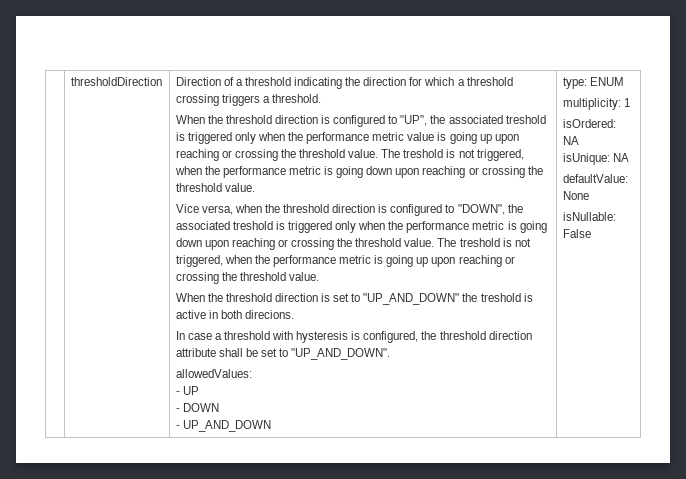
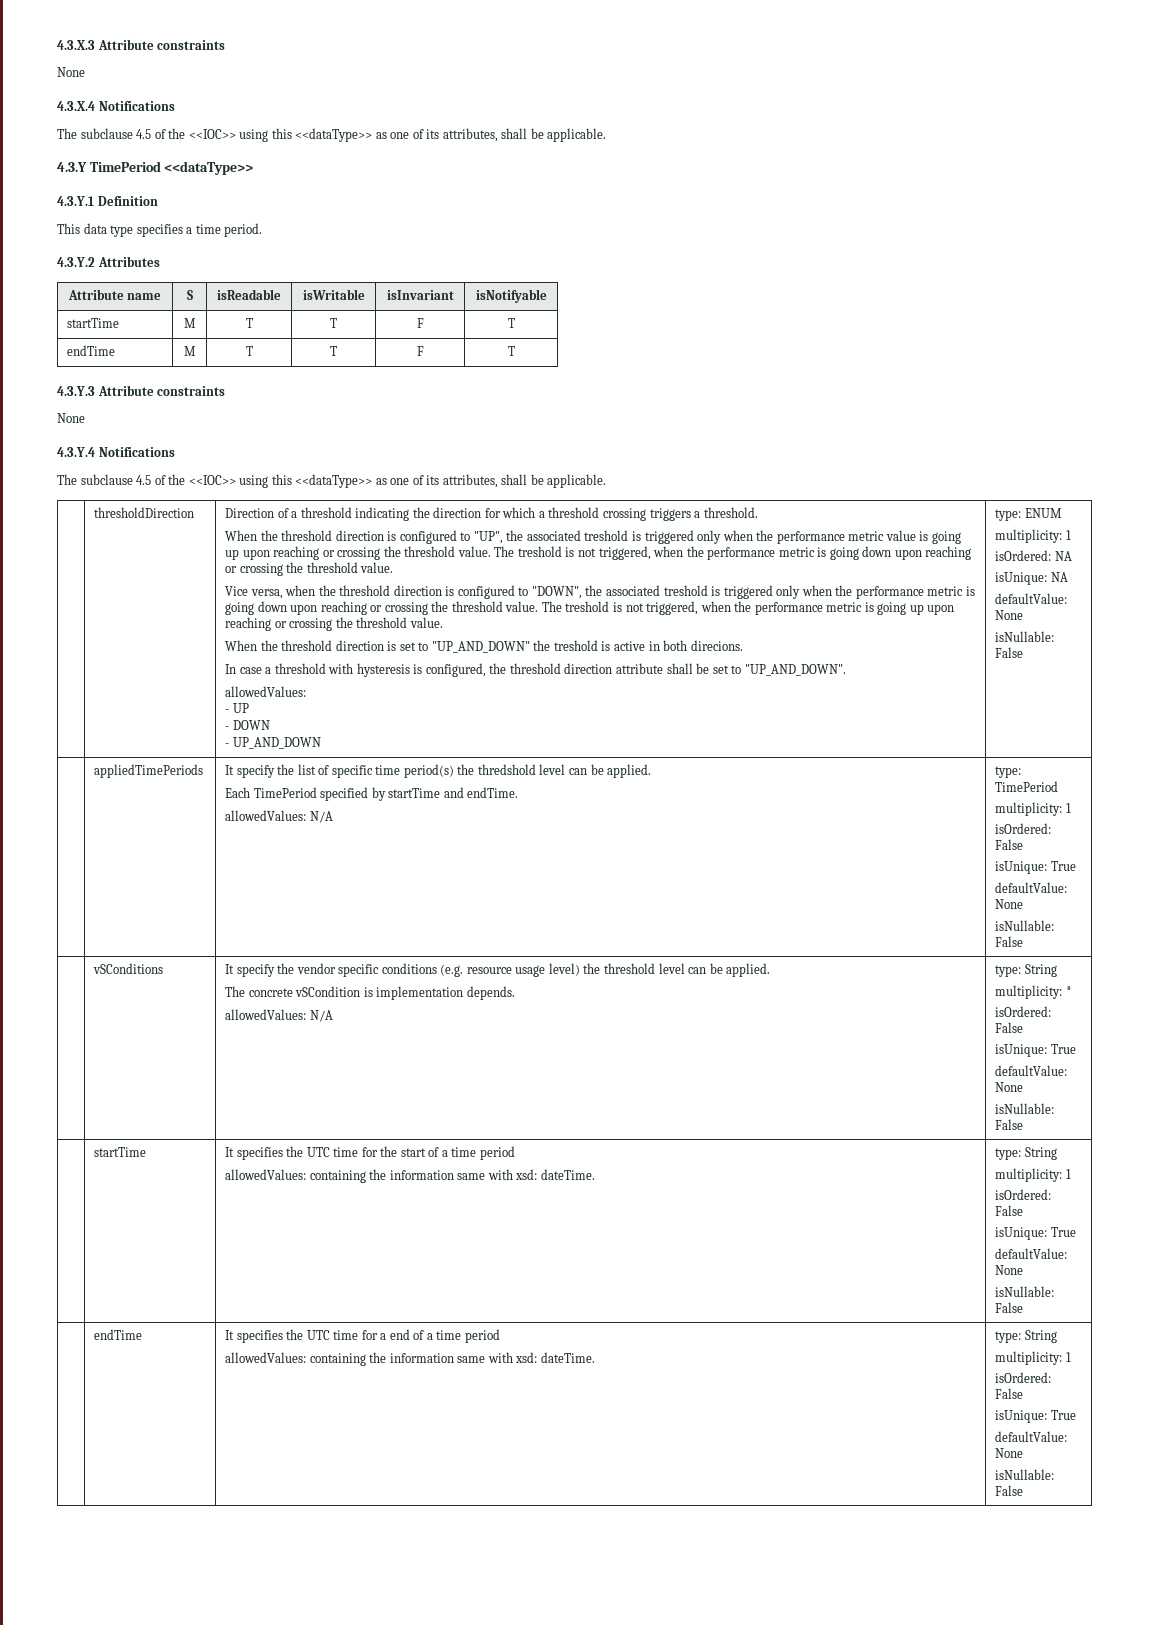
+ 4.3.X.3 Attribute constraints
+ None
+ 4.3.X.4 Notifications
+ The subclause 4.5 of the <<IOC>> using this <<dataType>> as one of its attributes, shall be applicable.
+ 4.3.Y TimePeriod <<dataType>>
+ 4.3.Y.1 Definition
+ This data type specifies a time period.
+ 4.3.Y.2 Attributes
+ Attribute name | S | isReadable | isWritable | isInvariant | isNotifyable
+ startTime | M | T | T | F | T
+ endTime | M | T | T | F | T
+ 4.3.Y.3 Attribute constraints
+ None
+ 4.3.Y.4 Notifications
+ The subclause 4.5 of the <<IOC>> using this <<dataType>> as one of its attributes, shall be applicable.
+ | appliedTimePeriods | It specify the list of specific time period(s) the thredshold level can be applied.
+ Each TimePeriod specified by startTime and endTime.
+ allowedValues: N/A | type: TimePeriod
+ multiplicity: 1
+ isOrdered: False
+ isUnique: True
+ defaultValue: None
+ isNullable: False
+ | vSConditions | It specify the vendor specific conditions (e.g. resource usage level) the threshold level can be applied.
+ The concrete vSCondition is implementation depends.
+ allowedValues: N/A | type: String
+ multiplicity: *
+ isOrdered: False
+ isUnique: True
+ defaultValue: None
+ isNullable: False
+ | startTime | It specifies the UTC time for the start of a time period
+ allowedValues: containing the information same with xsd: dateTime. | type: String
+ multiplicity: 1
+ isOrdered: False
+ isUnique: True
+ defaultValue: None
+ isNullable: False
+ | endTime | It specifies the UTC time for a end of a time period
+ allowedValues: containing the information same with xsd: dateTime. | type: String
+ multiplicity: 1
+ isOrdered: False
+ isUnique: True
+ defaultValue: None
+ isNullable: False

